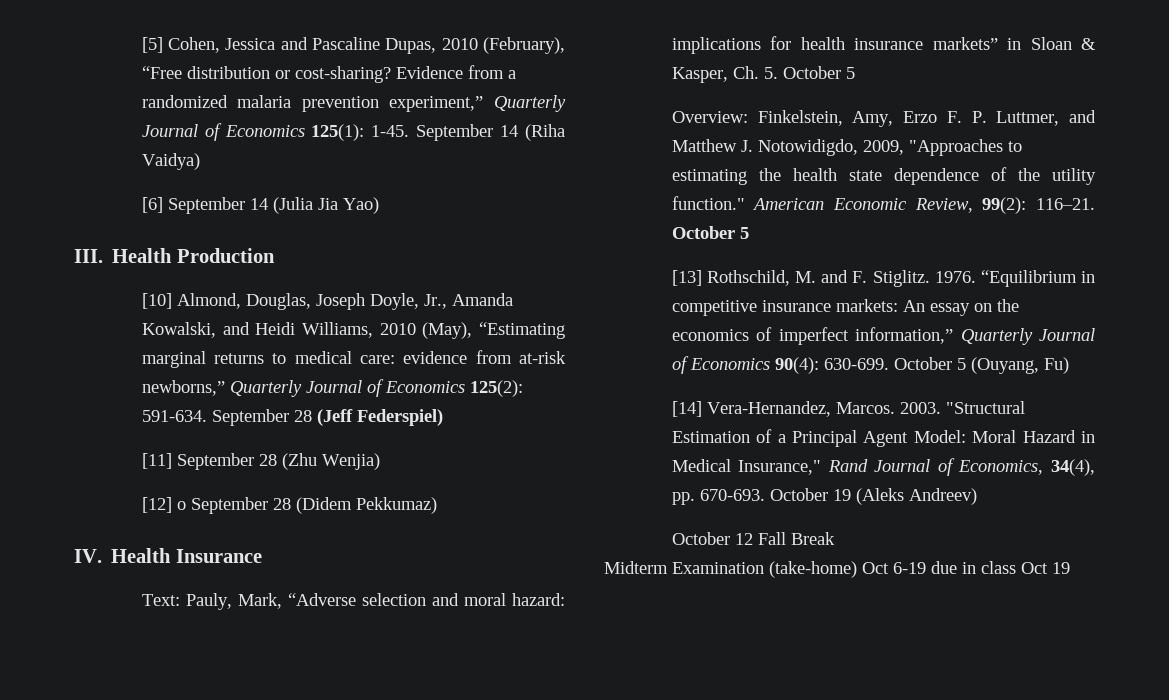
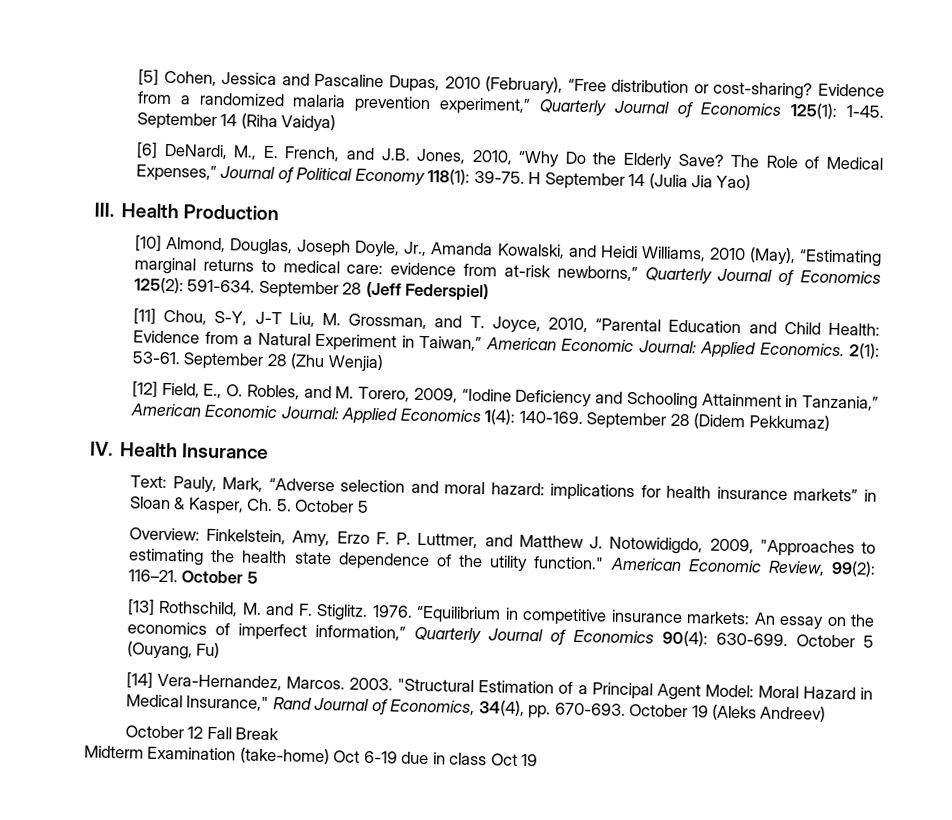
- [6] September 14 (Julia Jia Yao)
+ [6] DeNardi, M., E. French, and J.B. Jones, 2010, “Why Do the Elderly Save? The Role of Medical Expenses,” Journal of Political Economy 118(1): 39-75. H September 14 (Julia Jia Yao)
- [11] September 28 (Zhu Wenjia)
+ [11] Chou, S-Y, J-T Liu, M. Grossman, and T. Joyce, 2010, “Parental Education and Child Health: Evidence from a Natural Experiment in Taiwan,” American Economic Journal: Applied Economics. 2(1): 53-61. September 28 (Zhu Wenjia)
- [12] o September 28 (Didem Pekkumaz)
+ [12] Field, E., O. Robles, and M. Torero, 2009, “Iodine Deficiency and Schooling Attainment in Tanzania,” American Economic Journal: Applied Economics 1(4): 140-169. September 28 (Didem Pekkumaz)

